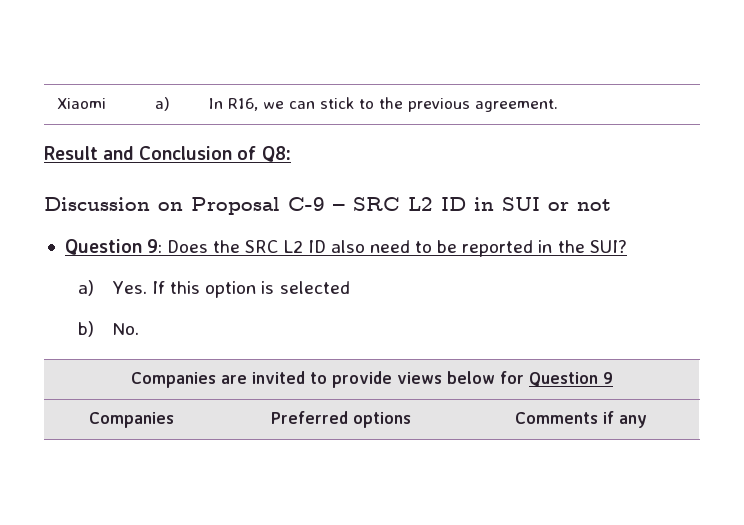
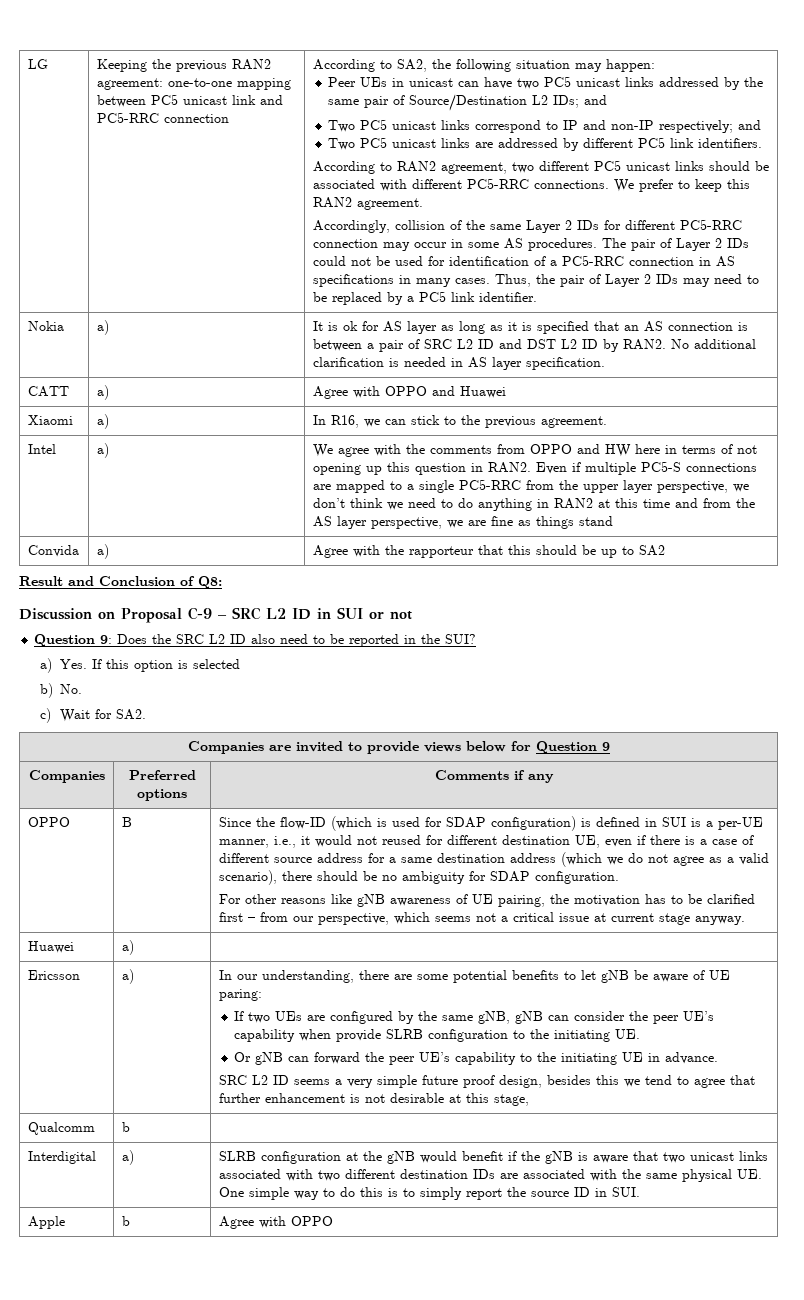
+ LG | Keeping the previous RAN2 agreement: one-to-one mapping between PC5 unicast link and PC5-RRC connection | According to SA2, the following situation may happen:
+ Peer UEs in unicast can have two PC5 unicast links addressed by the same pair of Source/Destination L2 IDs; and
+ Two PC5 unicast links correspond to IP and non-IP respectively; and
+ Two PC5 unicast links are addressed by different PC5 link identifiers.
+ According to RAN2 agreement, two different PC5 unicast links should be associated with different PC5-RRC connections. We prefer to keep this RAN2 agreement.
+ Accordingly, collision of the same Layer 2 IDs for different PC5-RRC connection may occur in some AS procedures. The pair of Layer 2 IDs could not be used for identification of a PC5-RRC connection in AS specifications in many cases. Thus, the pair of Layer 2 IDs may need to be replaced by a PC5 link identifier.
+ Nokia | a) | It is ok for AS layer as long as it is specified that an AS connection is between a pair of SRC L2 ID and DST L2 ID by RAN2. No additional clarification is needed in AS layer specification.
+ CATT | a) | Agree with OPPO and Huawei
+ Intel | a) | We agree with the comments from OPPO and HW here in terms of not opening up this question in RAN2. Even if multiple PC5-S connections are mapped to a single PC5-RRC from the upper layer perspective, we don’t think we need to do anything in RAN2 at this time and from the AS layer perspective, we are fine as things stand
+ Convida | a) | Agree with the rapporteur that this should be up to SA2
+ c) Wait for SA2.
+ OPPO | B | Since the flow-ID (which is used for SDAP configuration) is defined in SUI is a per-UE manner, i.e., it would not reused for different destination UE, even if there is a case of different source address for a same destination address (which we do not agree as a valid scenario), there should be no ambiguity for SDAP configuration.
+ For other reasons like gNB awareness of UE pairing, the motivation has to be clarified first – from our perspective, which seems not a critical issue at current stage anyway.
+ Huawei | a) |
+ Ericsson | a) | In our understanding, there are some potential benefits to let gNB be aware of UE paring:
+ If two UEs are configured by the same gNB, gNB can consider the peer UE’s capability when provide SLRB configuration to the initiating UE.
+ Or gNB can forward the peer UE’s capability to the initiating UE in advance.
+ SRC L2 ID seems a very simple future proof design, besides this we tend to agree that further enhancement is not desirable at this stage,
+ Qualcomm | b |
+ Interdigital | a) | SLRB configuration at the gNB would benefit if the gNB is aware that two unicast links associated with two different destination IDs are associated with the same physical UE. One simple way to do this is to simply report the source ID in SUI.
+ Apple | b | Agree with OPPO

